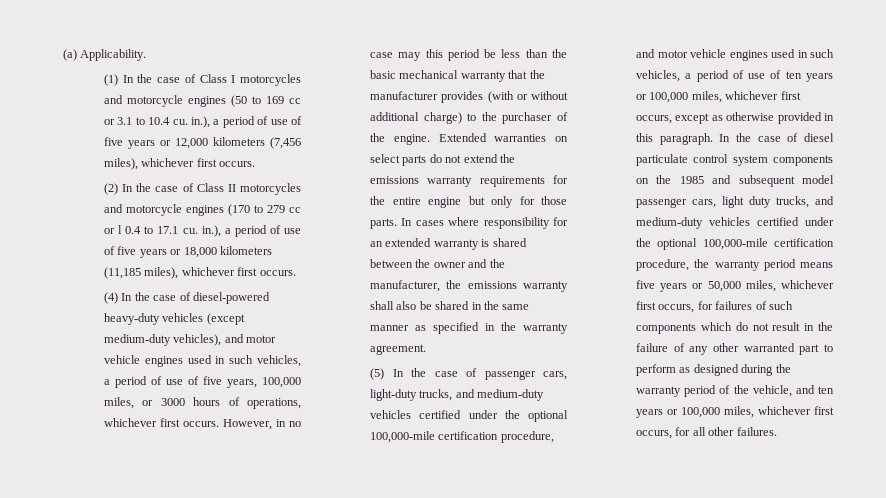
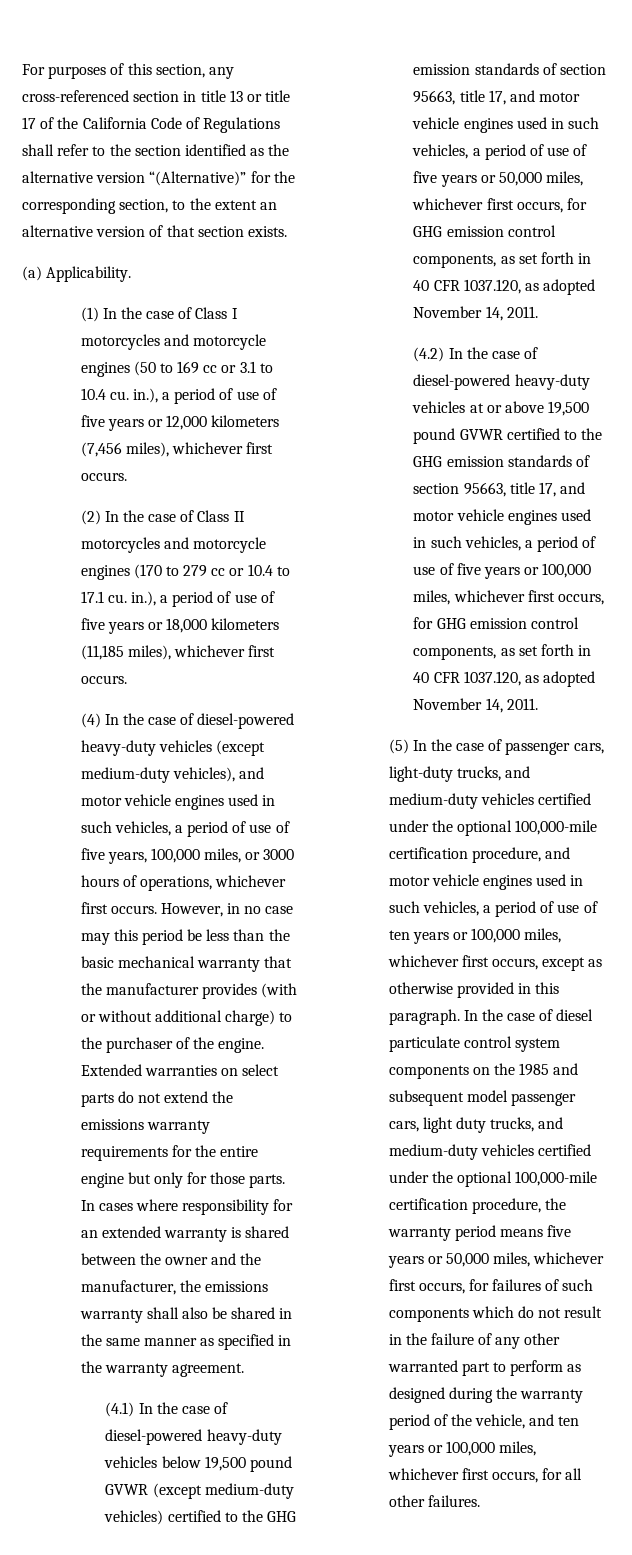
+ For purposes of this section, any cross-referenced section in title 13 or title 17 of the California Code of Regulations shall refer to the section identified as the alternative version “(Alternative)” for the corresponding section, to the extent an alternative version of that section exists.
- (2) In the case of Class II motorcycles and motorcycle engines (170 to 279 cc or l 0.4 to 17.1 cu. in.), a period of use of five years or 18,000 kilometers (11,185 miles), whichever first occurs.
+ (2) In the case of Class II motorcycles and motorcycle engines (170 to 279 cc or 10.4 to 17.1 cu. in.), a period of use of five years or 18,000 kilometers (11,185 miles), whichever first occurs.
+ (4.1) In the case of diesel-powered heavy-duty vehicles below 19,500 pound GVWR (except medium-duty vehicles) certified to the GHG emission standards of section 95663, title 17, and motor vehicle engines used in such vehicles, a period of use of five years or 50,000 miles, whichever first occurs, for GHG emission control components, as set forth in 40 CFR 1037.120, as adopted November 14, 2011.
+ (4.2) In the case of diesel-powered heavy-duty vehicles at or above 19,500 pound GVWR certified to the GHG emission standards of section 95663, title 17, and motor vehicle engines used in such vehicles, a period of use of five years or 100,000 miles, whichever first occurs, for GHG emission control components, as set forth in 40 CFR 1037.120, as adopted November 14, 2011.

